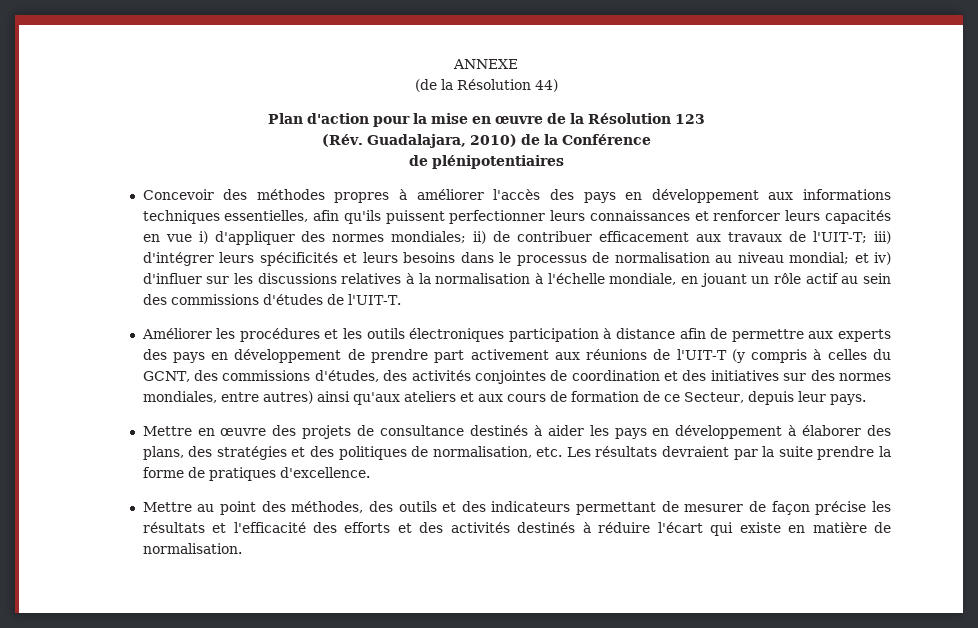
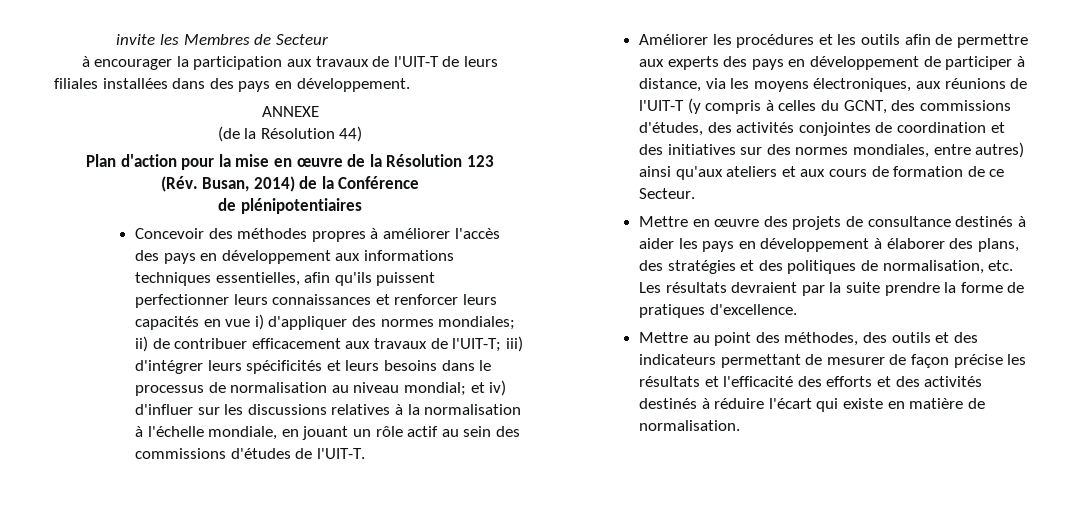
+ invite les Membres de Secteur
+ à encourager la participation aux travaux de l'UIT-T de leurs filiales installées dans des pays en développement.
- (Rév. Guadalajara, 2010) de la Conférence
+ (Rév. Busan, 2014) de la Conférence
- Améliorer les procédures et les outils électroniques participation à distance afin de permettre aux experts des pays en développement de prendre part activement aux réunions de l'UIT-T (y compris à celles du GCNT, des commissions d'études, des activités conjointes de coordination et des initiatives sur des normes mondiales, entre autres) ainsi qu'aux ateliers et aux cours de formation de ce Secteur, depuis leur pays.
+ Améliorer les procédures et les outils afin de permettre aux experts des pays en développement de participer à distance, via les moyens électroniques, aux réunions de l'UIT-T (y compris à celles du GCNT, des commissions d'études, des activités conjointes de coordination et des initiatives sur des normes mondiales, entre autres) ainsi qu'aux ateliers et aux cours de formation de ce Secteur.

